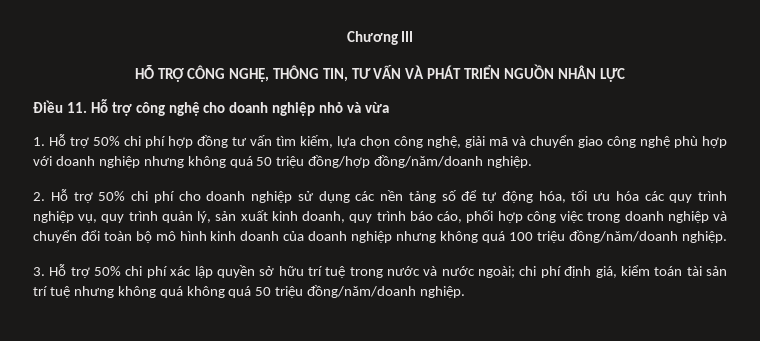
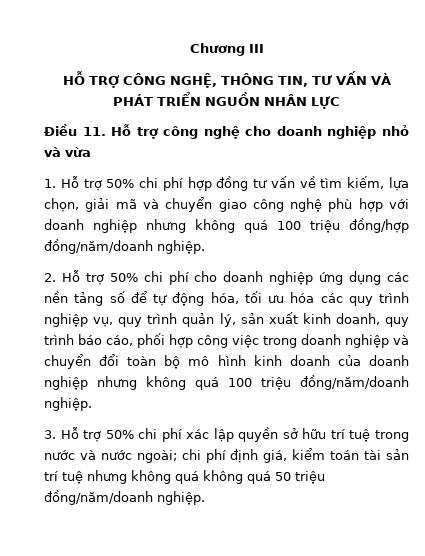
- 1. Hỗ trợ 50% chi phí hợp đồng tư vấn tìm kiếm, lựa chọn công nghệ, giải mã và chuyển giao công nghệ phù hợp với doanh nghiệp nhưng không quá 50 triệu đồng/hợp đồng/năm/doanh nghiệp.
+ 1. Hỗ trợ 50% chi phí hợp đồng tư vấn về tìm kiếm, lựa chọn, giải mã và chuyển giao công nghệ phù hợp với doanh nghiệp nhưng không quá 100 triệu đồng/hợp đồng/năm/doanh nghiệp.
- 2. Hỗ trợ 50% chi phí cho doanh nghiệp sử dụng các nền tảng số để tự động hóa, tối ưu hóa các quy trình nghiệp vụ, quy trình quản lý, sản xuất kinh doanh, quy trình báo cáo, phối hợp công việc trong doanh nghiệp và chuyển đổi toàn bộ mô hình kinh doanh của doanh nghiệp nhưng không quá 100 triệu đồng/năm/doanh nghiệp.
+ 2. Hỗ trợ 50% chi phí cho doanh nghiệp ứng dụng các nền tảng số để tự động hóa, tối ưu hóa các quy trình nghiệp vụ, quy trình quản lý, sản xuất kinh doanh, quy trình báo cáo, phối hợp công việc trong doanh nghiệp và chuyển đổi toàn bộ mô hình kinh doanh của doanh nghiệp nhưng không quá 100 triệu đồng/năm/doanh nghiệp.

